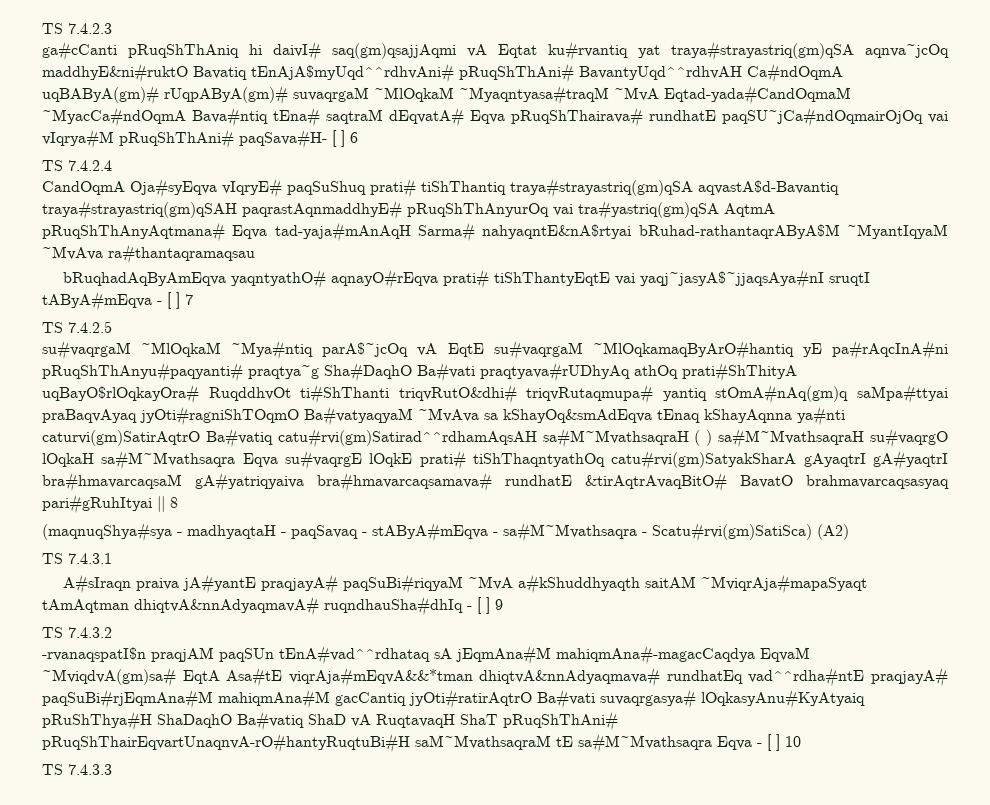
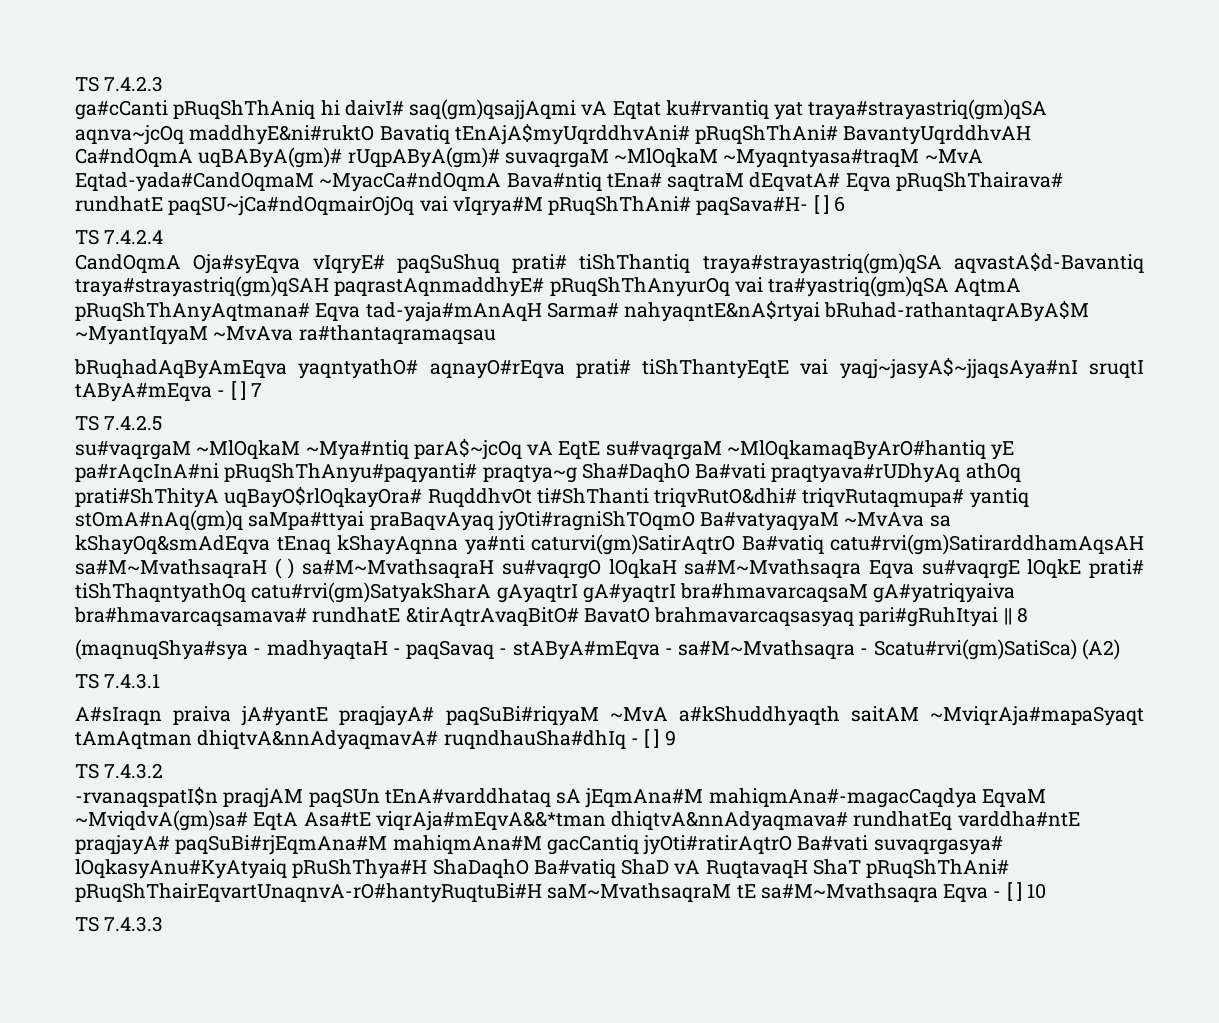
- ga#cCanti pRuqShThAniq hi daivI# saq(gm)qsajjAqmi vA Eqtat ku#rvantiq yat traya#strayastriq(gm)qSA aqnva~jcOq maddhyE&ni#ruktO Bavatiq tEnAjA$myUqd^^rdhvAni# pRuqShThAni# BavantyUqd^^rdhvAH Ca#ndOqmA uqBAByA(gm)# rUqpAByA(gm)# suvaqrgaM ~MlOqkaM ~Myaqntyasa#traqM ~MvA Eqtad-yada#CandOqmaM ~MyacCa#ndOqmA Bava#ntiq tEna# saqtraM dEqvatA# Eqva pRuqShThairava# rundhatE paqSU~jCa#ndOqmairOjOq vai vIqrya#M pRuqShThAni# paqSava#H- [ ] 6
+ ga#cCanti pRuqShThAniq hi daivI# saq(gm)qsajjAqmi vA Eqtat ku#rvantiq yat traya#strayastriq(gm)qSA aqnva~jcOq maddhyE&ni#ruktO Bavatiq tEnAjA$myUqrddhvAni# pRuqShThAni# BavantyUqrddhvAH Ca#ndOqmA uqBAByA(gm)# rUqpAByA(gm)# suvaqrgaM ~MlOqkaM ~Myaqntyasa#traqM ~MvA Eqtad-yada#CandOqmaM ~MyacCa#ndOqmA Bava#ntiq tEna# saqtraM dEqvatA# Eqva pRuqShThairava# rundhatE paqSU~jCa#ndOqmairOjOq vai vIqrya#M pRuqShThAni# paqSava#H- [ ] 6
- su#vaqrgaM ~MlOqkaM ~Mya#ntiq parA$~jcOq vA EqtE su#vaqrgaM ~MlOqkamaqByArO#hantiq yE pa#rAqcInA#ni pRuqShThAnyu#paqyanti# praqtya~g Sha#DaqhO Ba#vati praqtyava#rUDhyAq athOq prati#ShThityA uqBayO$rlOqkayOra# RuqddhvOt ti#ShThanti triqvRutO&dhi# triqvRutaqmupa# yantiq stOmA#nAq(gm)q saMpa#ttyai praBaqvAyaq jyOti#ragniShTOqmO Ba#vatyaqyaM ~MvAva sa kShayOq&smAdEqva tEnaq kShayAqnna ya#nti caturvi(gm)SatirAqtrO Ba#vatiq catu#rvi(gm)Satirad^^rdhamAqsAH sa#M~MvathsaqraH ( ) sa#M~MvathsaqraH su#vaqrgO lOqkaH sa#M~Mvathsaqra Eqva su#vaqrgE lOqkE prati# tiShThaqntyathOq catu#rvi(gm)SatyakSharA gAyaqtrI gA#yaqtrI bra#hmavarcaqsaM gA#yatriqyaiva bra#hmavarcaqsamava# rundhatE &tirAqtrAvaqBitO# BavatO brahmavarcaqsasyaq pari#gRuhItyai || 8
+ su#vaqrgaM ~MlOqkaM ~Mya#ntiq parA$~jcOq vA EqtE su#vaqrgaM ~MlOqkamaqByArO#hantiq yE pa#rAqcInA#ni pRuqShThAnyu#paqyanti# praqtya~g Sha#DaqhO Ba#vati praqtyava#rUDhyAq athOq prati#ShThityA uqBayO$rlOqkayOra# RuqddhvOt ti#ShThanti triqvRutO&dhi# triqvRutaqmupa# yantiq stOmA#nAq(gm)q saMpa#ttyai praBaqvAyaq jyOti#ragniShTOqmO Ba#vatyaqyaM ~MvAva sa kShayOq&smAdEqva tEnaq kShayAqnna ya#nti caturvi(gm)SatirAqtrO Ba#vatiq catu#rvi(gm)SatirarddhamAqsAH sa#M~MvathsaqraH ( ) sa#M~MvathsaqraH su#vaqrgO lOqkaH sa#M~Mvathsaqra Eqva su#vaqrgE lOqkE prati# tiShThaqntyathOq catu#rvi(gm)SatyakSharA gAyaqtrI gA#yaqtrI bra#hmavarcaqsaM gA#yatriqyaiva bra#hmavarcaqsamava# rundhatE &tirAqtrAvaqBitO# BavatO brahmavarcaqsasyaq pari#gRuhItyai || 8
- -rvanaqspatI$n praqjAM paqSUn tEnA#vad^^rdhataq sA jEqmAna#M mahiqmAna#-magacCaqdya EqvaM ~MviqdvA(gm)sa# EqtA Asa#tE viqrAja#mEqvA&&*tman dhiqtvA&nnAdyaqmava# rundhatEq vad^^rdha#ntE praqjayA# paqSuBi#rjEqmAna#M mahiqmAna#M gacCantiq jyOti#ratirAqtrO Ba#vati suvaqrgasya# lOqkasyAnu#KyAtyaiq pRuShThya#H ShaDaqhO Ba#vatiq ShaD vA RuqtavaqH ShaT pRuqShThAni# pRuqShThairEqvartUnaqnvA-rO#hantyRuqtuBi#H saM~MvathsaqraM tE sa#M~Mvathsaqra Eqva - [ ] 10
+ -rvanaqspatI$n praqjAM paqSUn tEnA#varddhataq sA jEqmAna#M mahiqmAna#-magacCaqdya EqvaM ~MviqdvA(gm)sa# EqtA Asa#tE viqrAja#mEqvA&&*tman dhiqtvA&nnAdyaqmava# rundhatEq varddha#ntE praqjayA# paqSuBi#rjEqmAna#M mahiqmAna#M gacCantiq jyOti#ratirAqtrO Ba#vati suvaqrgasya# lOqkasyAnu#KyAtyaiq pRuShThya#H ShaDaqhO Ba#vatiq ShaD vA RuqtavaqH ShaT pRuqShThAni# pRuqShThairEqvartUnaqnvA-rO#hantyRuqtuBi#H saM~MvathsaqraM tE sa#M~Mvathsaqra Eqva - [ ] 10

